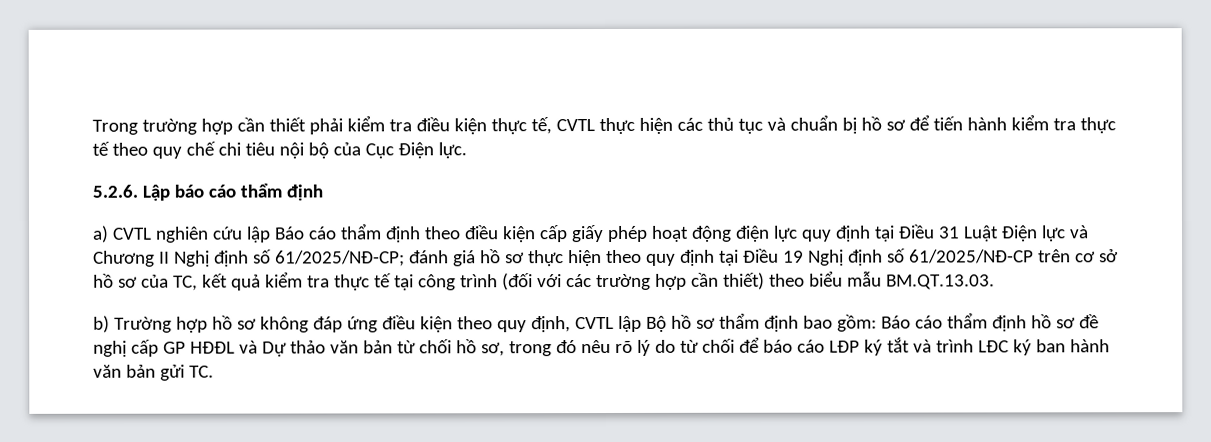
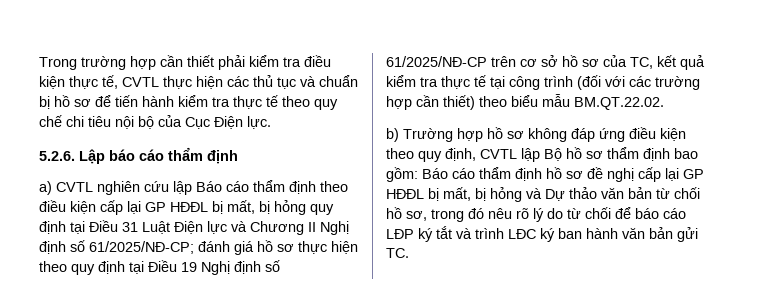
- a) CVTL nghiên cứu lập Báo cáo thẩm định theo điều kiện cấp giấy phép hoạt động điện lực quy định tại Điều 31 Luật Điện lực và Chương II Nghị định số 61/2025/NĐ-CP;
+ a) CVTL nghiên cứu lập Báo cáo thẩm định theo điều kiện cấp lại GP HĐĐL bị mất, bị hỏng quy định tại Điều 31 Luật Điện lực và Chương II Nghị định số 61/2025/NĐ-CP;
- đánh giá hồ sơ thực hiện theo quy định tại Điều 19 Nghị định số 61/2025/NĐ-CP trên cơ sở hồ sơ của TC, kết quả kiểm tra thực tế tại công trình (đối với các trường hợp cần thiết) theo biểu mẫu BM.QT.13.03.
+ đánh giá hồ sơ thực hiện theo quy định tại Điều 19 Nghị định số 61/2025/NĐ-CP trên cơ sở hồ sơ của TC, kết quả kiểm tra thực tế tại công trình (đối với các trường hợp cần thiết) theo biểu mẫu BM.QT.22.02.
- Báo cáo thẩm định hồ sơ đề nghị cấp GP HĐĐL và Dự thảo văn bản từ chối hồ sơ, trong đó nêu rõ lý do từ chối để báo cáo LĐP ký tắt và trình LĐC ký ban hành văn bản gửi TC.
+ Báo cáo thẩm định hồ sơ đề nghị cấp lại GP HĐĐL bị mất, bị hỏng và Dự thảo văn bản từ chối hồ sơ, trong đó nêu rõ lý do từ chối để báo cáo LĐP ký tắt và trình LĐC ký ban hành văn bản gửi TC.

